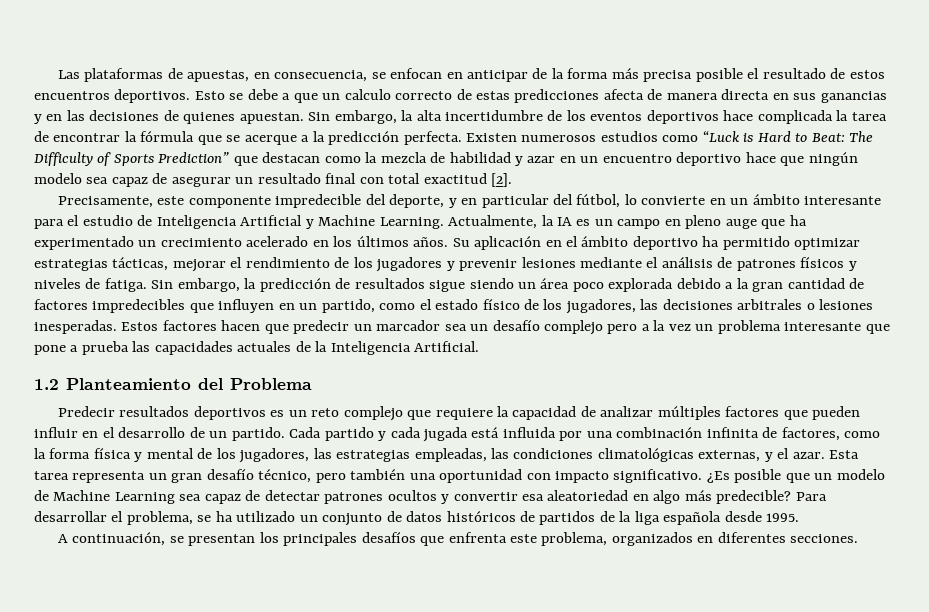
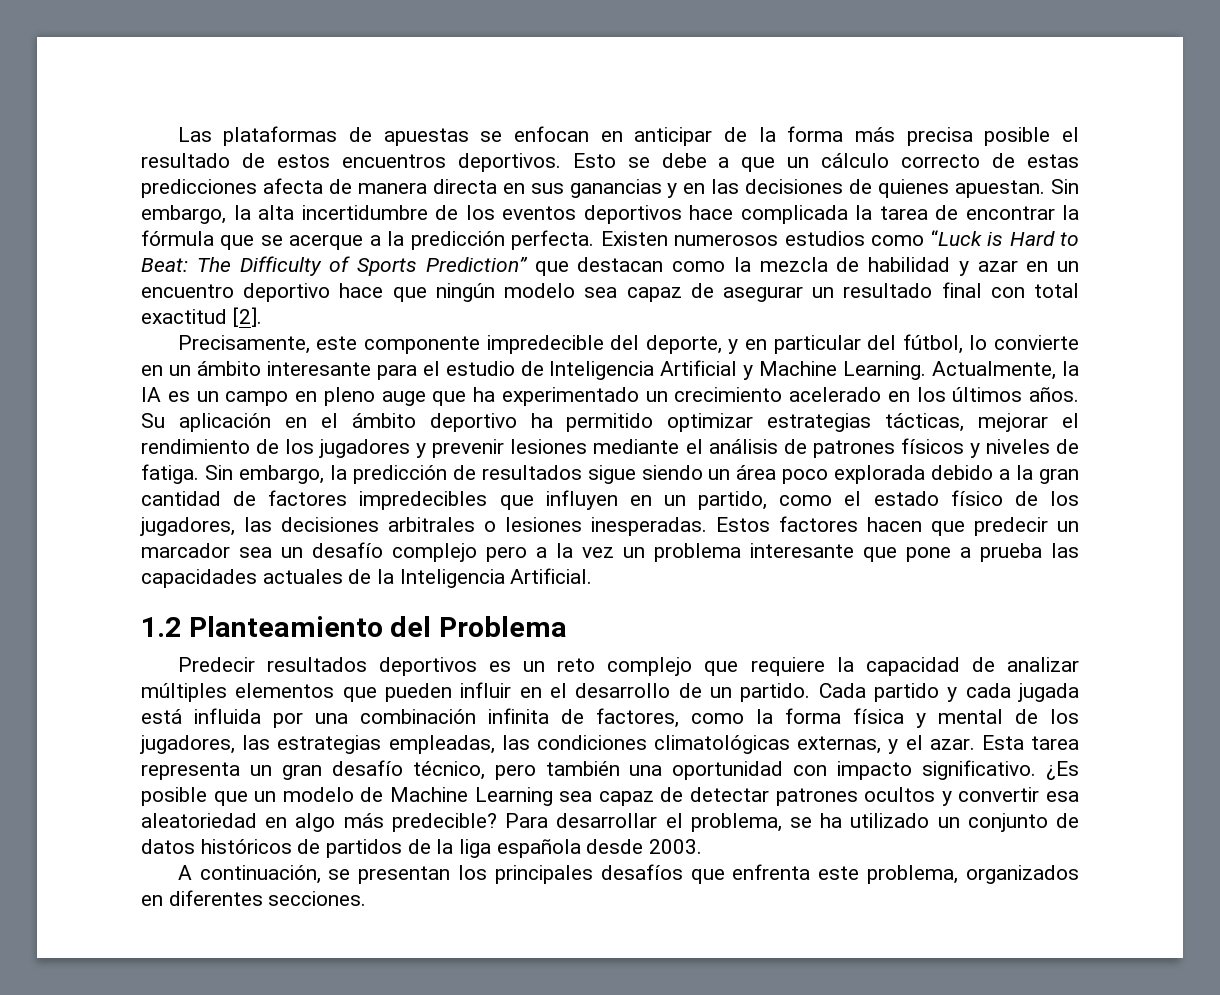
- Las plataformas de apuestas, en consecuencia, se enfocan en anticipar de la forma más precisa posible el resultado de estos encuentros deportivos.
+ Las plataformas de apuestas se enfocan en anticipar de la forma más precisa posible el resultado de estos encuentros deportivos.
- Esto se debe a que un calculo correcto de estas predicciones afecta de manera directa en sus ganancias y en las decisiones de quienes apuestan.
+ Esto se debe a que un cálculo correcto de estas predicciones afecta de manera directa en sus ganancias y en las decisiones de quienes apuestan.
- Predecir resultados deportivos es un reto complejo que requiere la capacidad de analizar múltiples factores que pueden influir en el desarrollo de un partido.
+ Predecir resultados deportivos es un reto complejo que requiere la capacidad de analizar múltiples elementos que pueden influir en el desarrollo de un partido.
- Para desarrollar el problema, se ha utilizado un conjunto de datos históricos de partidos de la liga española desde 1995.
+ Para desarrollar el problema, se ha utilizado un conjunto de datos históricos de partidos de la liga española desde 2003.

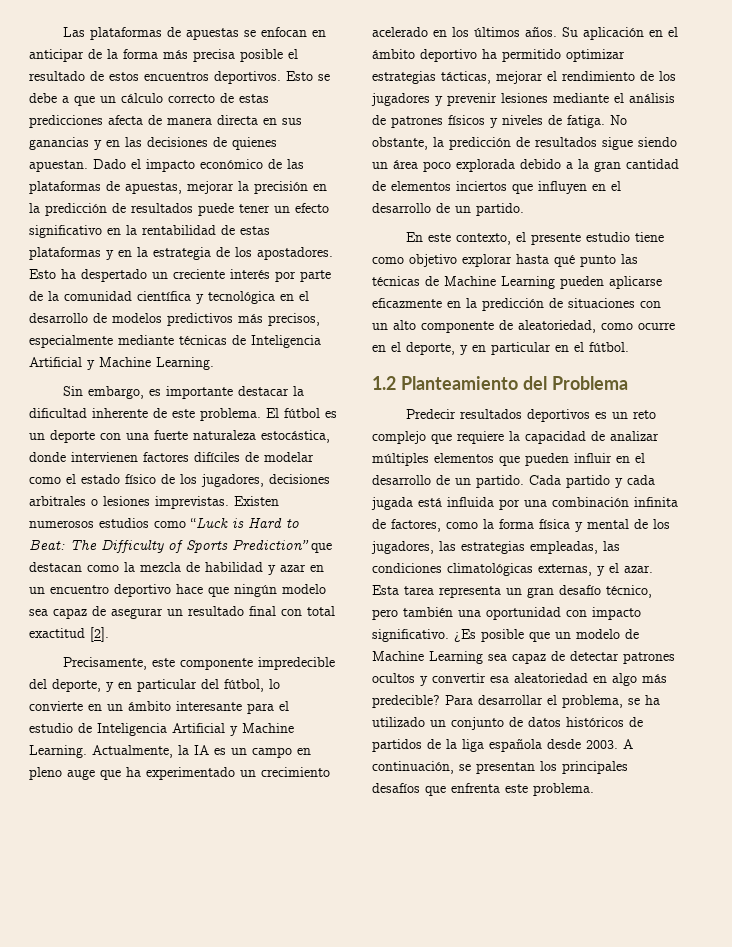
- Sin embargo, la alta incertidumbre de los eventos deportivos hace complicada la tarea de encontrar la fórmula que se acerque a la predicción perfecta.
+ Dado el impacto económico de las plataformas de apuestas, mejorar la precisión en la predicción de resultados puede tener un efecto significativo en la rentabilidad de estas plataformas y en la estrategia de los apostadores. Esto ha despertado un creciente interés por parte de la comunidad científica y tecnológica en el desarrollo de modelos predictivos más precisos, especialmente mediante técnicas de Inteligencia Artificial y Machine Learning.
+ Sin embargo, es importante destacar la dificultad inherente de este problema. El fútbol es un deporte con una fuerte naturaleza estocástica, donde intervienen factores difíciles de modelar como el estado físico de los jugadores, decisiones arbitrales o lesiones imprevistas.
- Sin embargo, la predicción de resultados sigue siendo un área poco explorada debido a la gran cantidad de factores impredecibles que influyen en un partido, como el estado físico de los jugadores, las decisiones arbitrales o lesiones inesperadas. Estos factores hacen que predecir un marcador sea un desafío complejo pero a la vez un problema interesante que pone a prueba las capacidades actuales de la Inteligencia Artificial.
+ No obstante, la predicción de resultados sigue siendo un área poco explorada debido a la gran cantidad de elementos inciertos que influyen en el desarrollo de un partido.
+ En este contexto, el presente estudio tiene como objetivo explorar hasta qué punto las técnicas de Machine Learning pueden aplicarse eficazmente en la predicción de situaciones con un alto componente de aleatoriedad, como ocurre en el deporte, y en particular en el fútbol.
- Para desarrollar el problema, se ha utilizado un conjunto de datos históricos de partidos de la liga española desde 2003.
- A continuación, se presentan los principales desafíos que enfrenta este problema, organizados en diferentes secciones.
+ Para desarrollar el problema, se ha utilizado un conjunto de datos históricos de partidos de la liga española desde 2003. A continuación, se presentan los principales desafíos que enfrenta este problema.

